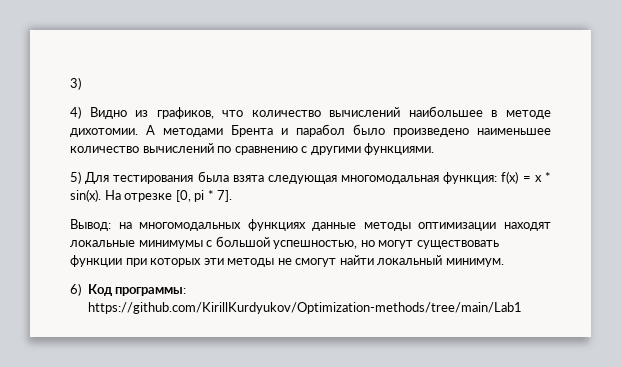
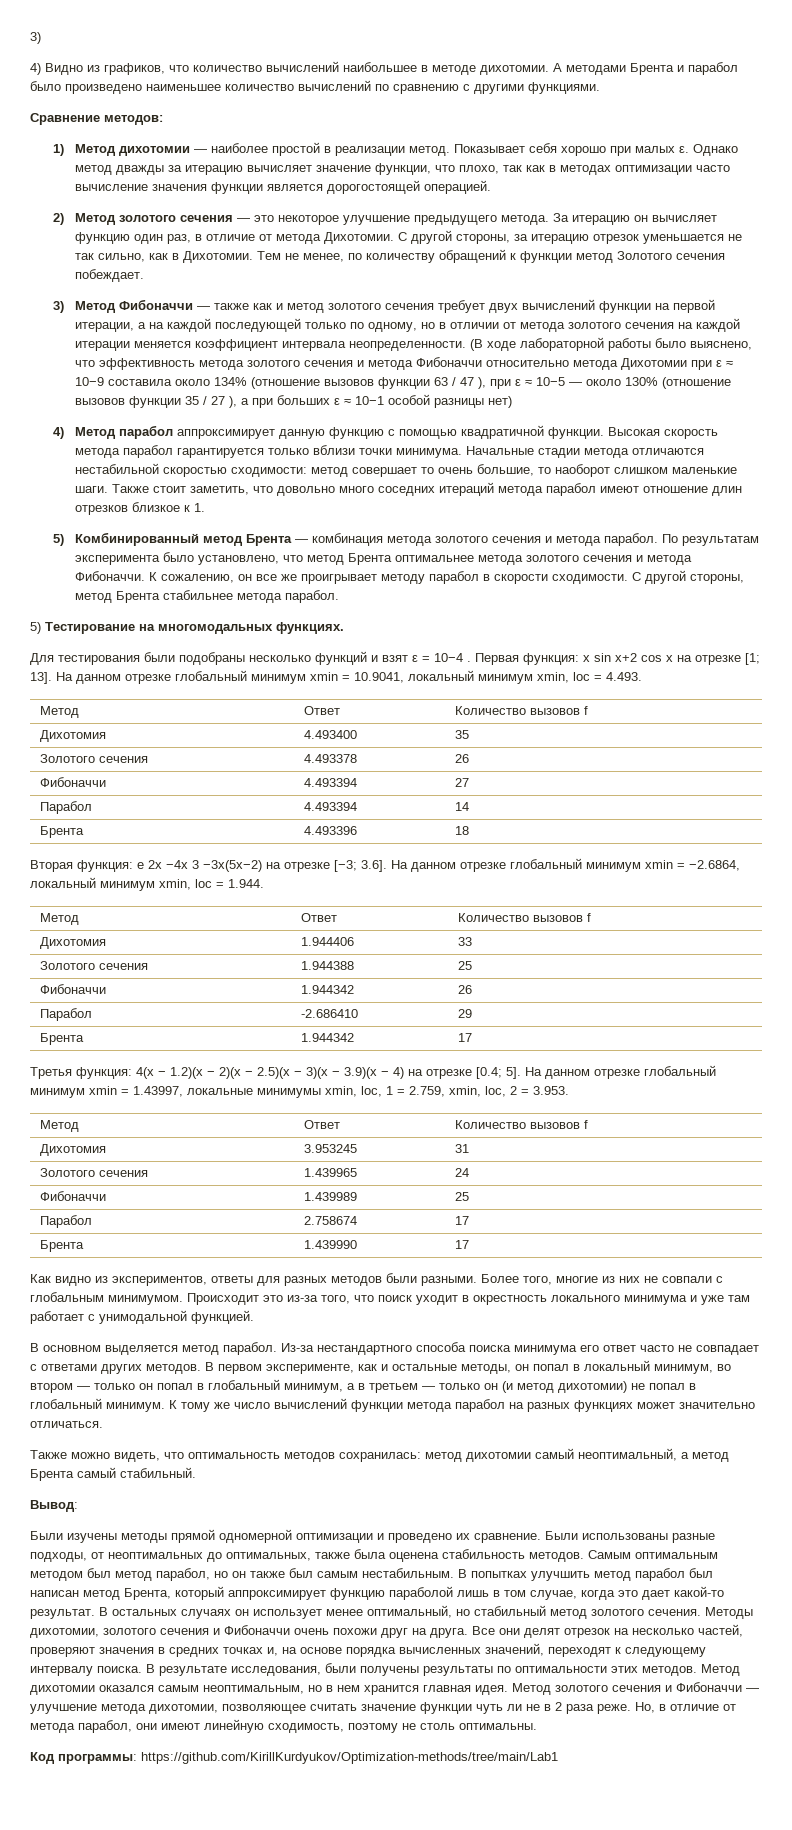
- 5) Для тестирования была взята следующая многомодальная функция: f(x) = x * sin(x). На отрезке [0, pi * 7].
- Вывод: на многомодальных функциях данные методы оптимизации находят локальные минимумы с большой успешностью, но могут существовать функции при которых эти методы не смогут найти локальный минимум.
- 6) Код программы: https://github.com/KirillKurdyukov/Optimization-methods/tree/main/Lab1
+ Сравнение методов:
+ 1) Метод дихотомии — наиболее простой в реализации метод. Показывает себя хорошо при малых ε. Однако метод дважды за итерацию вычисляет значение функции, что плохо, так как в методах оптимизации часто вычисление значения функции является дорогостоящей операцией.
+ 2) Метод золотого сечения — это некоторое улучшение предыдущего метода. За итерацию он вычисляет функцию один раз, в отличие от метода Дихотомии. С другой стороны, за итерацию отрезок уменьшается не так сильно, как в Дихотомии. Тем не менее, по количеству обращений к функции метод Золотого сечения побеждает.
+ 3) Метод Фибоначчи — также как и метод золотого сечения требует двух вычислений функции на первой итерации, а на каждой последующей только по одному, но в отличии от метода золотого сечения на каждой итерации меняется коэффициент интервала неопределенности. (В ходе лабораторной работы было выяснено, что эффективность метода золотого сечения и метода Фибоначчи относительно метода Дихотомии при ε ≈ 10−9 составила около 134% (отношение вызовов функции 63 / 47 ), при ε ≈ 10−5 — около 130% (отношение вызовов функции 35 / 27 ), а при больших ε ≈ 10−1 особой разницы нет)
+ 4) Метод парабол аппроксимирует данную функцию с помощью квадратичной функции. Высокая скорость метода парабол гарантируется только вблизи точки минимума. Начальные стадии метода отличаются нестабильной скоростью сходимости: метод совершает то очень большие, то наоборот слишком маленькие шаги. Также стоит заметить, что довольно много соседних итераций метода парабол имеют отношение длин отрезков близкое к 1.
+ 5) Комбинированный метод Брента — комбинация метода золотого сечения и метода парабол. По результатам эксперимента было установлено, что метод Брента оптимальнее метода золотого сечения и метода Фибоначчи. К сожалению, он все же проигрывает методу парабол в скорости сходимости. С другой стороны, метод Брента стабильнее метода парабол.
+ 5) Тестирование на многомодальных функциях.
+ Для тестирования были подобраны несколько функций и взят ε = 10−4 . Первая функция: x sin x+2 cos x на отрезке [1; 13]. На данном отрезке глобальный минимум xmin = 10.9041, локальный минимум xmin, loc = 4.493.
+ Метод | Ответ | Количество вызовов f
+ Дихотомия | 4.493400 | 35
+ Золотого сечения | 4.493378 | 26
+ Фибоначчи | 4.493394 | 27
+ Парабол | 4.493394 | 14
+ Брента | 4.493396 | 18
+ Вторая функция: e 2x −4x 3 −3x(5x−2) на отрезке [−3; 3.6]. На данном отрезке глобальный минимум xmin = −2.6864, локальный минимум xmin, loc = 1.944.
+ Метод | Ответ | Количество вызовов f
+ Дихотомия | 1.944406 | 33
+ Золотого сечения | 1.944388 | 25
+ Фибоначчи | 1.944342 | 26
+ Парабол | -2.686410 | 29
+ Брента | 1.944342 | 17
+ Третья функция: 4(x − 1.2)(x − 2)(x − 2.5)(x − 3)(x − 3.9)(x − 4) на отрезке [0.4; 5]. На данном отрезке глобальный минимум xmin = 1.43997, локальные минимумы xmin, loc, 1 = 2.759, xmin, loc, 2 = 3.953.
+ Метод | Ответ | Количество вызовов f
+ Дихотомия | 3.953245 | 31
+ Золотого сечения | 1.439965 | 24
+ Фибоначчи | 1.439989 | 25
+ Парабол | 2.758674 | 17
+ Брента | 1.439990 | 17
+ Как видно из экспериментов, ответы для разных методов были разными. Более того, многие из них не совпали с глобальным минимумом. Происходит это из-за того, что поиск уходит в окрестность локального минимума и уже там работает с унимодальной функцией.
+ В основном выделяется метод парабол. Из-за нестандартного способа поиска минимума его ответ часто не совпадает с ответами других методов. В первом эксперименте, как и остальные методы, он попал в локальный минимум, во втором — только он попал в глобальный минимум, а в третьем — только он (и метод дихотомии) не попал в глобальный минимум. К тому же число вычислений функции метода парабол на разных функциях может значительно отличаться.
+ Также можно видеть, что оптимальность методов сохранилась: метод дихотомии самый неоптимальный, а метод Брента самый стабильный.
+ Вывод:
+ Были изучены методы прямой одномерной оптимизации и проведено их сравнение. Были использованы разные подходы, от неоптимальных до оптимальных, также была оценена стабильность методов. Самым оптимальным методом был метод парабол, но он также был самым нестабильным. В попытках улучшить метод парабол был написан метод Брента, который аппроксимирует функцию параболой лишь в том случае, когда это дает какой-то результат. В остальных случаях он использует менее оптимальный, но стабильный метод золотого сечения. Методы дихотомии, золотого сечения и Фибоначчи очень похожи друг на друга. Все они делят отрезок на несколько частей, проверяют значения в средних точках и, на основе порядка вычисленных значений, переходят к следующему интервалу поиска. В результате исследования, были получены результаты по оптимальности этих методов. Метод дихотомии оказался самым неоптимальным, но в нем хранится главная идея. Метод золотого сечения и Фибоначчи — улучшение метода дихотомии, позволяющее считать значение функции чуть ли не в 2 раза реже. Но, в отличие от метода парабол, они имеют линейную сходимость, поэтому не столь оптимальны.
+ Код программы: https://github.com/KirillKurdyukov/Optimization-methods/tree/main/Lab1

